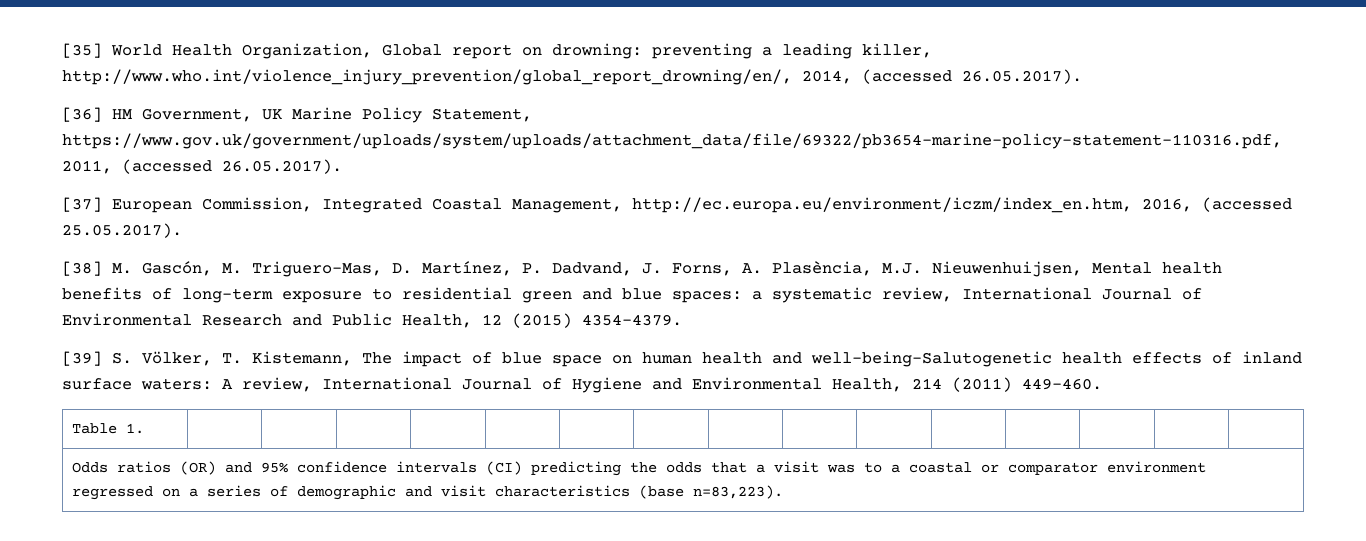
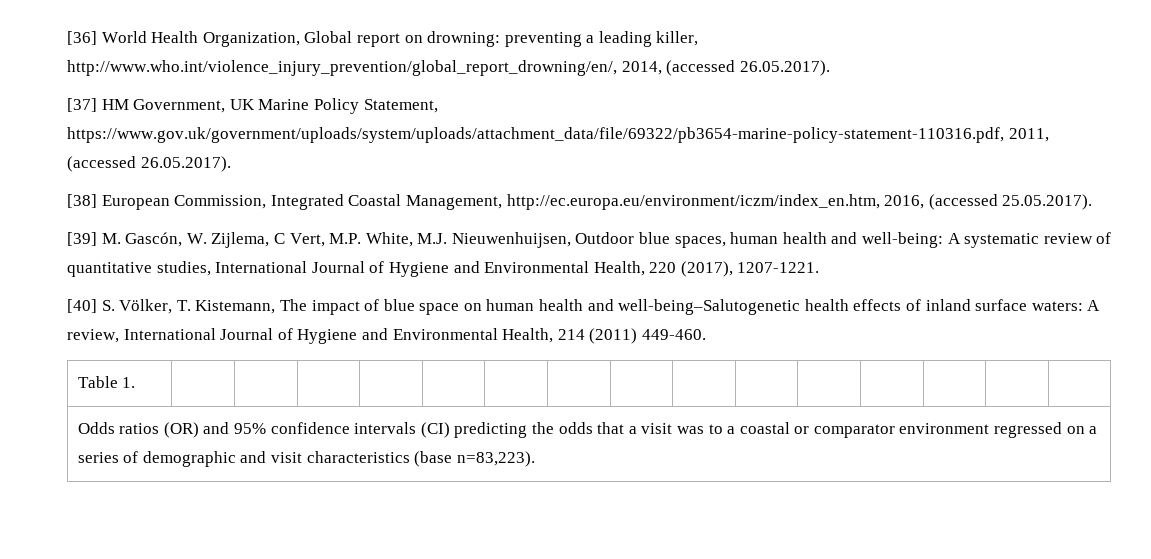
- [35] World Health Organization, Global report on drowning: preventing a leading killer, http://www.who.int/violence_injury_prevention/global_report_drowning/en/, 2014, (accessed 26.05.2017).
+ [36] World Health Organization, Global report on drowning: preventing a leading killer, http://www.who.int/violence_injury_prevention/global_report_drowning/en/, 2014, (accessed 26.05.2017).
- [36] HM Government, UK Marine Policy Statement, https://www.gov.uk/government/uploads/system/uploads/attachment_data/file/69322/pb3654-marine-policy-statement-110316.pdf, 2011, (accessed 26.05.2017).
+ [37] HM Government, UK Marine Policy Statement, https://www.gov.uk/government/uploads/system/uploads/attachment_data/file/69322/pb3654-marine-policy-statement-110316.pdf, 2011, (accessed 26.05.2017).
- [37] European Commission, Integrated Coastal Management, http://ec.europa.eu/environment/iczm/index_en.htm, 2016, (accessed 25.05.2017).
+ [38] European Commission, Integrated Coastal Management, http://ec.europa.eu/environment/iczm/index_en.htm, 2016, (accessed 25.05.2017).
- [38] M. Gascón, M. Triguero-Mas, D. Martínez, P. Dadvand, J. Forns, A. Plasència, M.J. Nieuwenhuijsen, Mental health benefits of long-term exposure to residential green and blue spaces: a systematic review, International Journal of Environmental Research and Public Health, 12 (2015) 4354-4379.
- [39] S. Völker, T. Kistemann, The impact of blue space on human health and well-being–Salutogenetic health effects of inland surface waters: A review, International Journal of Hygiene and Environmental Health, 214 (2011) 449-460.
+ [39] M. Gascón, W. Zijlema, C Vert, M.P. White, M.J. Nieuwenhuijsen, Outdoor blue spaces, human health and well-being: A systematic review of quantitative studies, International Journal of Hygiene and Environmental Health, 220 (2017), 1207-1221.
+ [40] S. Völker, T. Kistemann, The impact of blue space on human health and well-being–Salutogenetic health effects of inland surface waters: A review, International Journal of Hygiene and Environmental Health, 214 (2011) 449-460.

